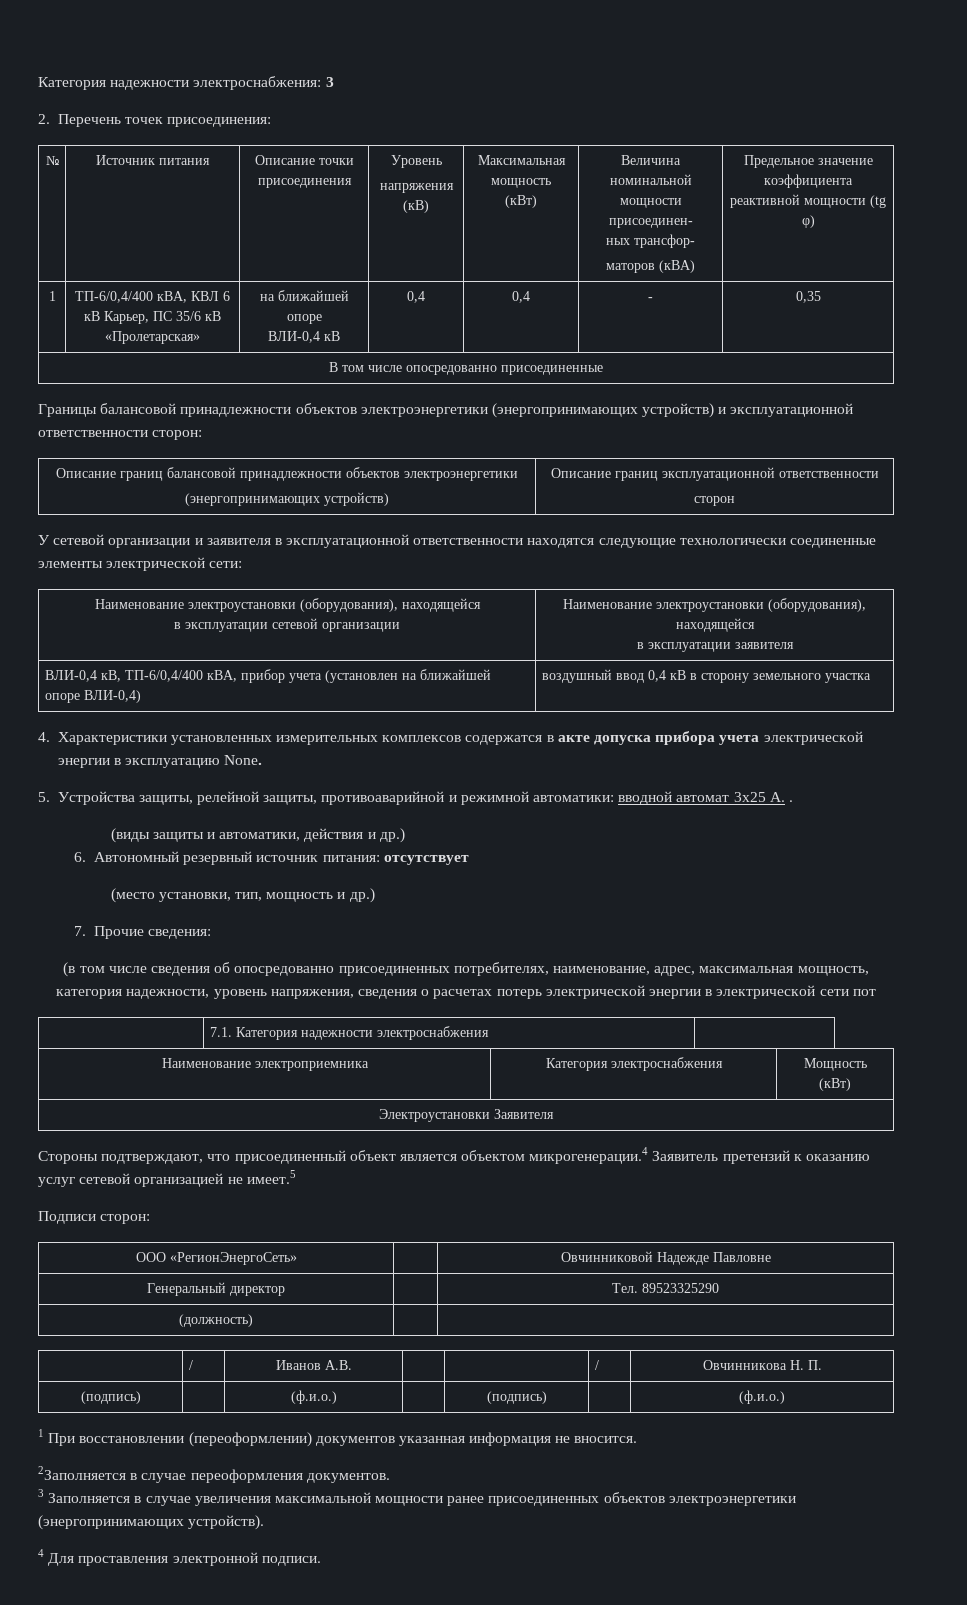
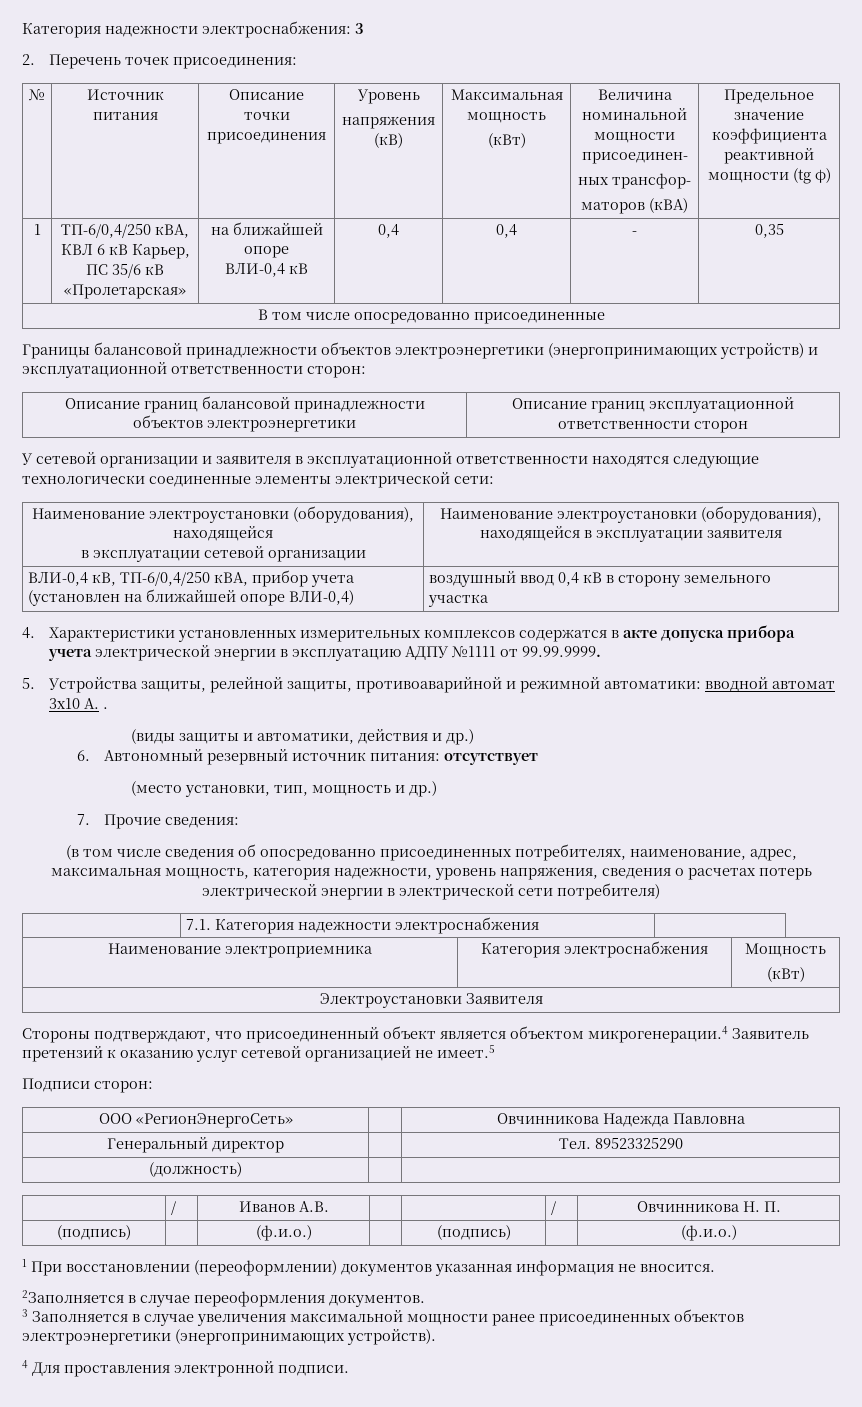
- 1 | ТП-6/0,4/400 кВА, КВЛ 6 кВ Карьер, ПС 35/6 кВ «Пролетарская» | на ближайшей опоре
+ 1 | ТП-6/0,4/250 кВА, КВЛ 6 кВ Карьер, ПС 35/6 кВ «Пролетарская» | на ближайшей опоре
- Описание границ балансовой принадлежности объектов электроэнергетики
- (энергопринимающих устройств) | Описание границ эксплуатационной ответственности
- сторон
+ Описание границ балансовой принадлежности объектов электроэнергетики | Описание границ эксплуатационной ответственности сторон
  У сетевой организации и заявителя в эксплуатационной ответственности находятся следующие технологически соединенные элементы электрической сети:
  Наименование электроустановки (оборудования), находящейся
- в эксплуатации сетевой организации | Наименование электроустановки (оборудования), находящейся
- в эксплуатации заявителя
+ в эксплуатации сетевой организации | Наименование электроустановки (оборудования), находящейся в эксплуатации заявителя
- ВЛИ-0,4 кВ, ТП-6/0,4/400 кВА, прибор учета (установлен на ближайшей опоре ВЛИ-0,4) | воздушный ввод 0,4 кВ в сторону земельного участка
+ ВЛИ-0,4 кВ, ТП-6/0,4/250 кВА, прибор учета (установлен на ближайшей опоре ВЛИ-0,4) | воздушный ввод 0,4 кВ в сторону земельного участка
- 4. Характеристики установленных измерительных комплексов содержатся в акте допуска прибора учета электрической энергии в эксплуатацию None.
+ 4. Характеристики установленных измерительных комплексов содержатся в акте допуска прибора учета электрической энергии в эксплуатацию АДПУ №1111 от 99.99.9999.
- 5. Устройства защиты, релейной защиты, противоаварийной и режимной автоматики: вводной автомат 3х25 А. .
+ 5. Устройства защиты, релейной защиты, противоаварийной и режимной автоматики: вводной автомат 3х10 А. .
- (в том числе сведения об опосредованно присоединенных потребителях, наименование, адрес, максимальная мощность, категория надежности, уровень напряжения, сведения о расчетах потерь электрической энергии в электрической сети пот
+ (в том числе сведения об опосредованно присоединенных потребителях, наименование, адрес, максимальная мощность, категория надежности, уровень напряжения, сведения о расчетах потерь электрической энергии в электрической сети потребителя)
- ООО «РегионЭнергоСеть» | | Овчинниковой Надежде Павловне
+ ООО «РегионЭнергоСеть» | | Овчинникова Надежда Павловна

